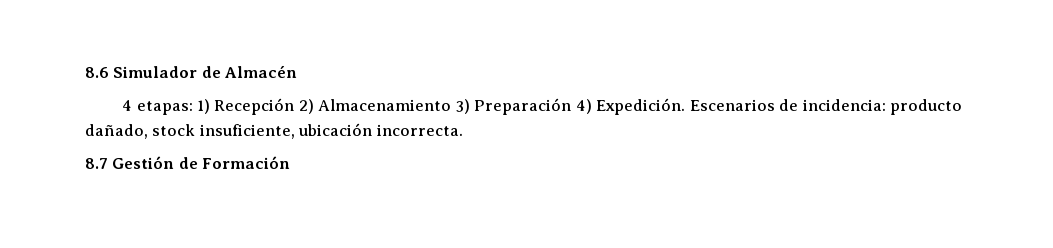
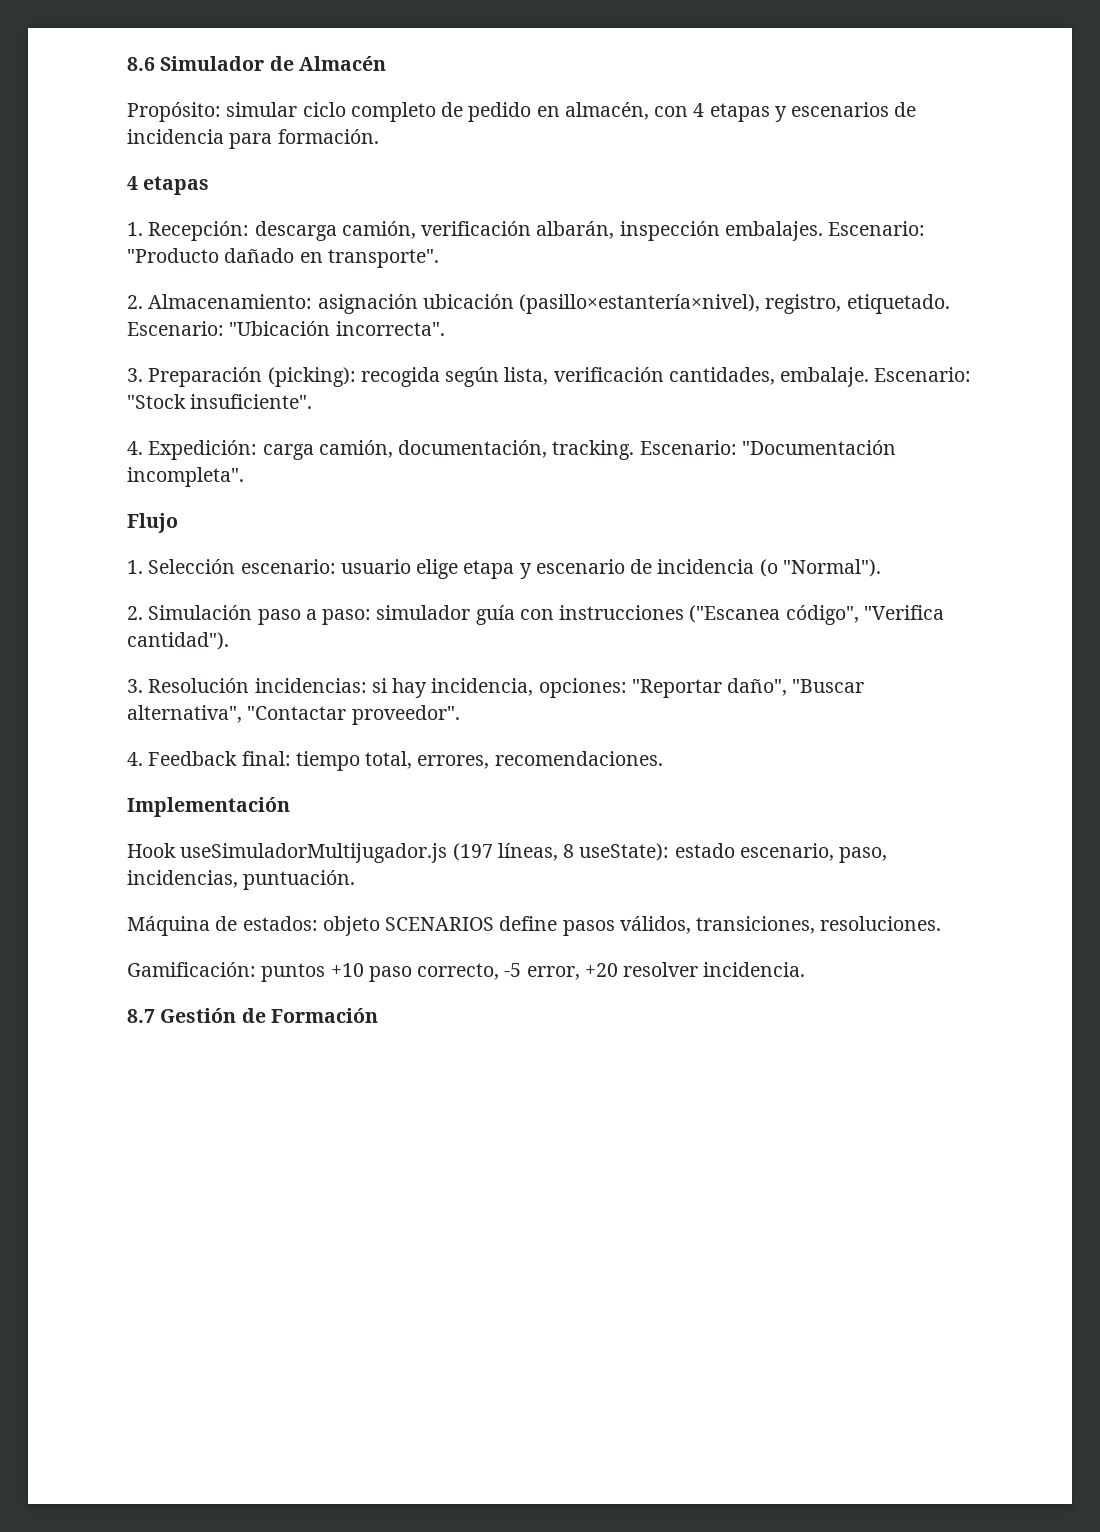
- 4 etapas: 1) Recepción 2) Almacenamiento 3) Preparación 4) Expedición. Escenarios de incidencia: producto dañado, stock insuficiente, ubicación incorrecta.
+ Propósito: simular ciclo completo de pedido en almacén, con 4 etapas y escenarios de incidencia para formación.
+ 4 etapas
+ 1. Recepción: descarga camión, verificación albarán, inspección embalajes. Escenario: "Producto dañado en transporte".
+ 2. Almacenamiento: asignación ubicación (pasillo×estantería×nivel), registro, etiquetado. Escenario: "Ubicación incorrecta".
+ 3. Preparación (picking): recogida según lista, verificación cantidades, embalaje. Escenario: "Stock insuficiente".
+ 4. Expedición: carga camión, documentación, tracking. Escenario: "Documentación incompleta".
+ Flujo
+ 1. Selección escenario: usuario elige etapa y escenario de incidencia (o "Normal").
+ 2. Simulación paso a paso: simulador guía con instrucciones ("Escanea código", "Verifica cantidad").
+ 3. Resolución incidencias: si hay incidencia, opciones: "Reportar daño", "Buscar alternativa", "Contactar proveedor".
+ 4. Feedback final: tiempo total, errores, recomendaciones.
+ Implementación
+ Hook useSimuladorMultijugador.js (197 líneas, 8 useState): estado escenario, paso, incidencias, puntuación.
+ Máquina de estados: objeto SCENARIOS define pasos válidos, transiciones, resoluciones.
+ Gamificación: puntos +10 paso correcto, -5 error, +20 resolver incidencia.

